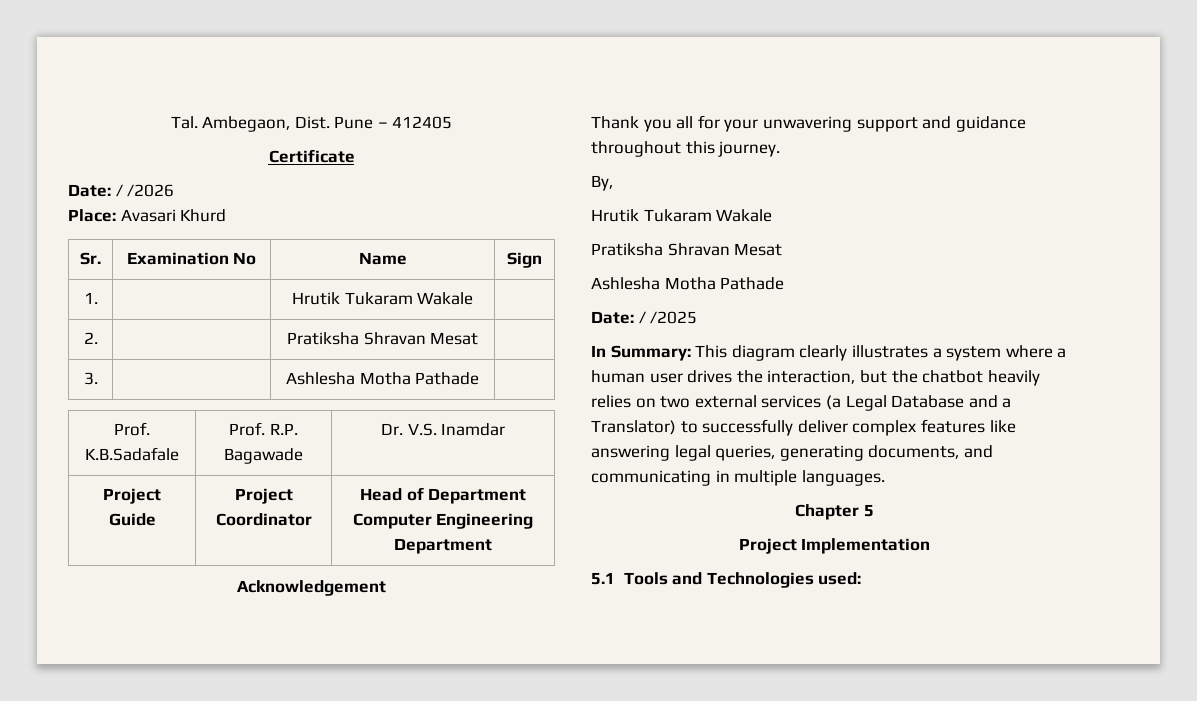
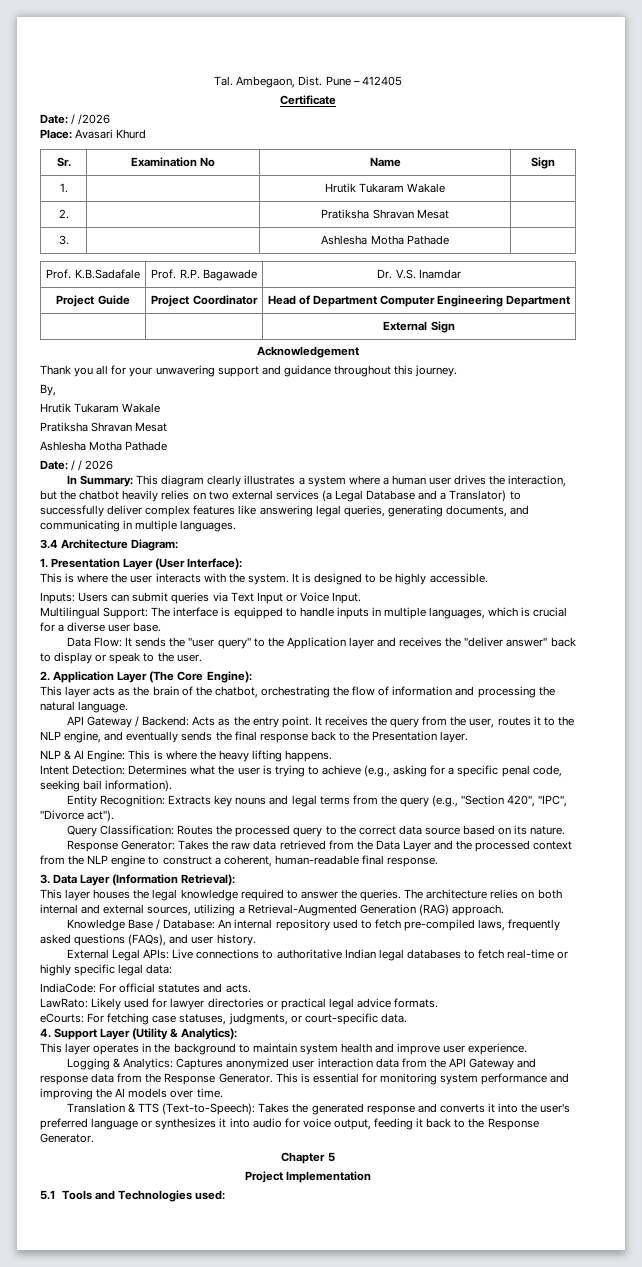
+ | | External Sign
- Date: / /2025
+ Date: / / 2026
+ 3.4 Architecture Diagram:
+ 1. Presentation Layer (User Interface):
+ This is where the user interacts with the system. It is designed to be highly accessible.
+ Inputs: Users can submit queries via Text Input or Voice Input.
+ Multilingual Support: The interface is equipped to handle inputs in multiple languages, which is crucial for a diverse user base.
+ Data Flow: It sends the "user query" to the Application layer and receives the "deliver answer" back to display or speak to the user.
+ 2. Application Layer (The Core Engine):
+ This layer acts as the brain of the chatbot, orchestrating the flow of information and processing the natural language.
+ API Gateway / Backend: Acts as the entry point. It receives the query from the user, routes it to the NLP engine, and eventually sends the final response back to the Presentation layer.
+ NLP & AI Engine: This is where the heavy lifting happens.
+ Intent Detection: Determines what the user is trying to achieve (e.g., asking for a specific penal code, seeking bail information).
+ Entity Recognition: Extracts key nouns and legal terms from the query (e.g., "Section 420", "IPC", "Divorce act").
+ Query Classification: Routes the processed query to the correct data source based on its nature.
+ Response Generator: Takes the raw data retrieved from the Data Layer and the processed context from the NLP engine to construct a coherent, human-readable final response.
+ 3. Data Layer (Information Retrieval):
+ This layer houses the legal knowledge required to answer the queries. The architecture relies on both internal and external sources, utilizing a Retrieval-Augmented Generation (RAG) approach.
+ Knowledge Base / Database: An internal repository used to fetch pre-compiled laws, frequently asked questions (FAQs), and user history.
+ External Legal APIs: Live connections to authoritative Indian legal databases to fetch real-time or highly specific legal data:
+ IndiaCode: For official statutes and acts.
+ LawRato: Likely used for lawyer directories or practical legal advice formats.
+ eCourts: For fetching case statuses, judgments, or court-specific data.
+ 4. Support Layer (Utility & Analytics):
+ This layer operates in the background to maintain system health and improve user experience.
+ Logging & Analytics: Captures anonymized user interaction data from the API Gateway and response data from the Response Generator. This is essential for monitoring system performance and improving the AI models over time.
+ Translation & TTS (Text-to-Speech): Takes the generated response and converts it into the user's preferred language or synthesizes it into audio for voice output, feeding it back to the Response Generator.

